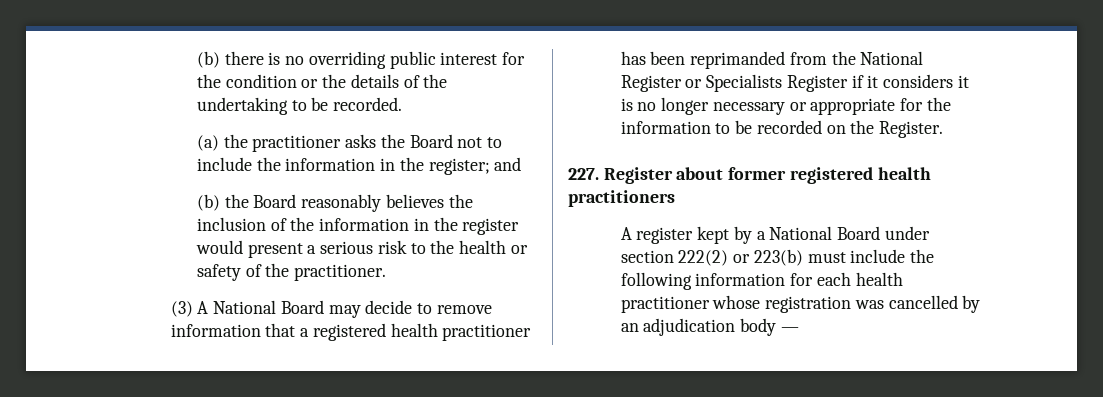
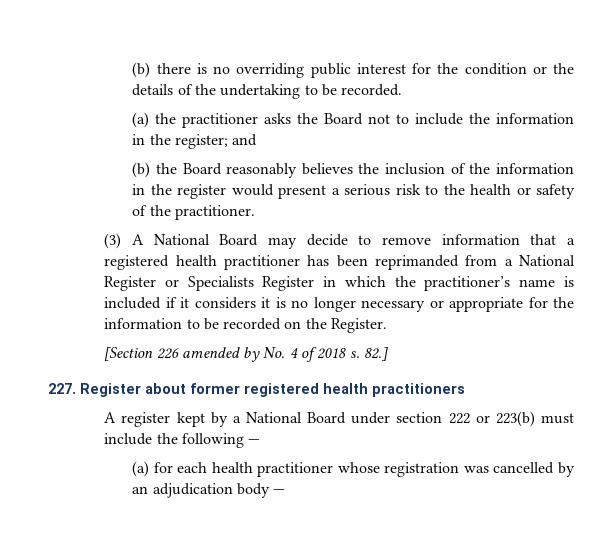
- (3) A National Board may decide to remove information that a registered health practitioner has been reprimanded from the National Register or Specialists Register if it considers it is no longer necessary or appropriate for the information to be recorded on the Register.
+ (3) A National Board may decide to remove information that a registered health practitioner has been reprimanded from a National Register or Specialists Register in which the practitioner’s name is included if it considers it is no longer necessary or appropriate for the information to be recorded on the Register.
+ [Section 226 amended by No. 4 of 2018 s. 82.]
- A register kept by a National Board under section 222(2) or 223(b) must include the following information for each health practitioner whose registration was cancelled by an adjudication body —
+ A register kept by a National Board under section 222 or 223(b) must include the following —
+ (a) for each health practitioner whose registration was cancelled by an adjudication body —

